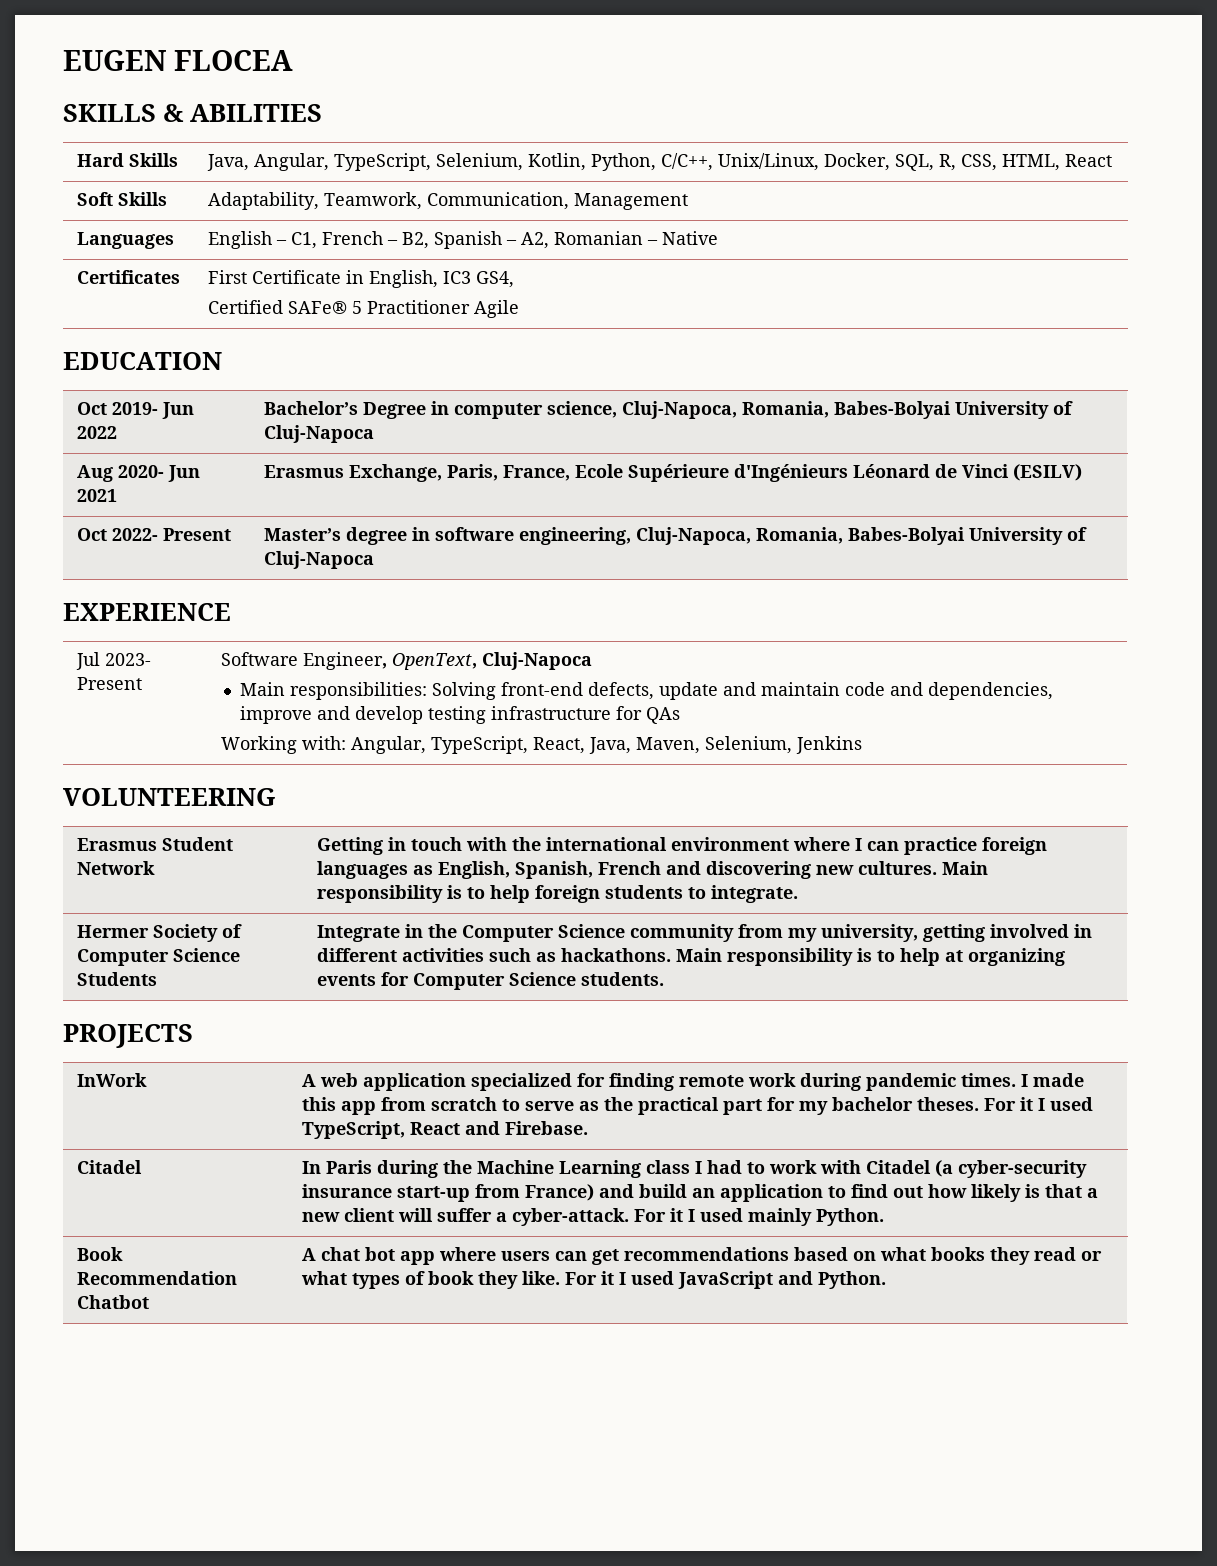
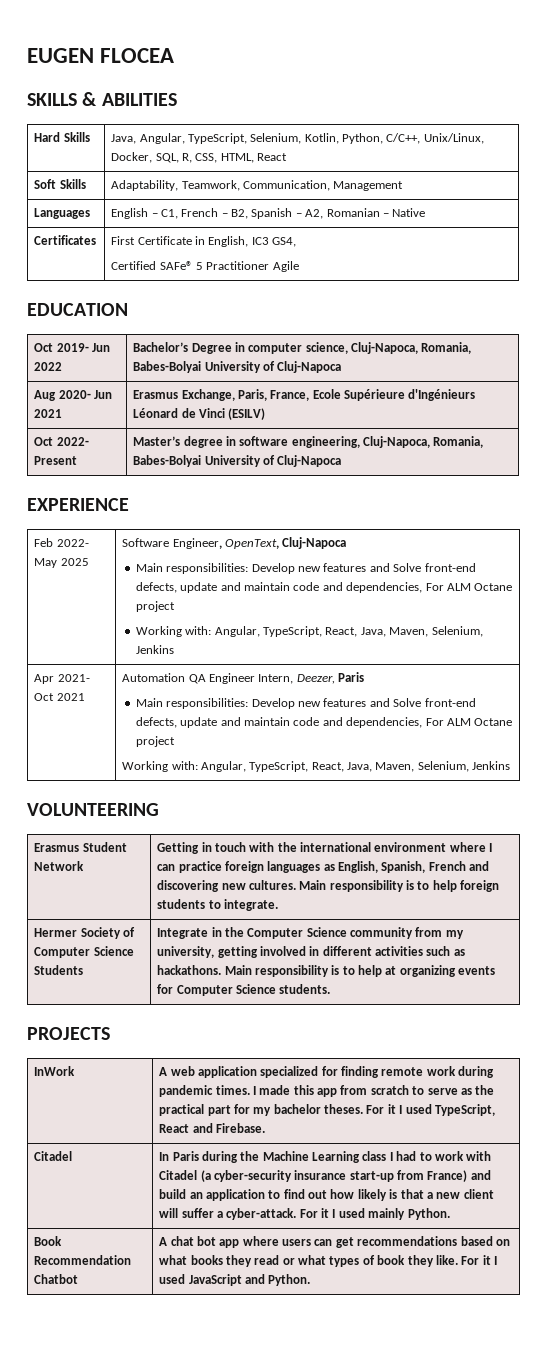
- Jul 2023- Present | Software Engineer, OpenText, Cluj-Napoca
- Main responsibilities: Solving front-end defects, update and maintain code and dependencies, improve and develop testing infrastructure for QAs
+ Feb 2022- May 2025 | Software Engineer, OpenText, Cluj-Napoca
+ Main responsibilities: Develop new features and Solve front-end defects, update and maintain code and dependencies, For ALM Octane project
+ Working with: Angular, TypeScript, React, Java, Maven, Selenium, Jenkins
+ Apr 2021- Oct 2021 | Automation QA Engineer Intern, Deezer, Paris
+ Main responsibilities: Develop new features and Solve front-end defects, update and maintain code and dependencies, For ALM Octane project

